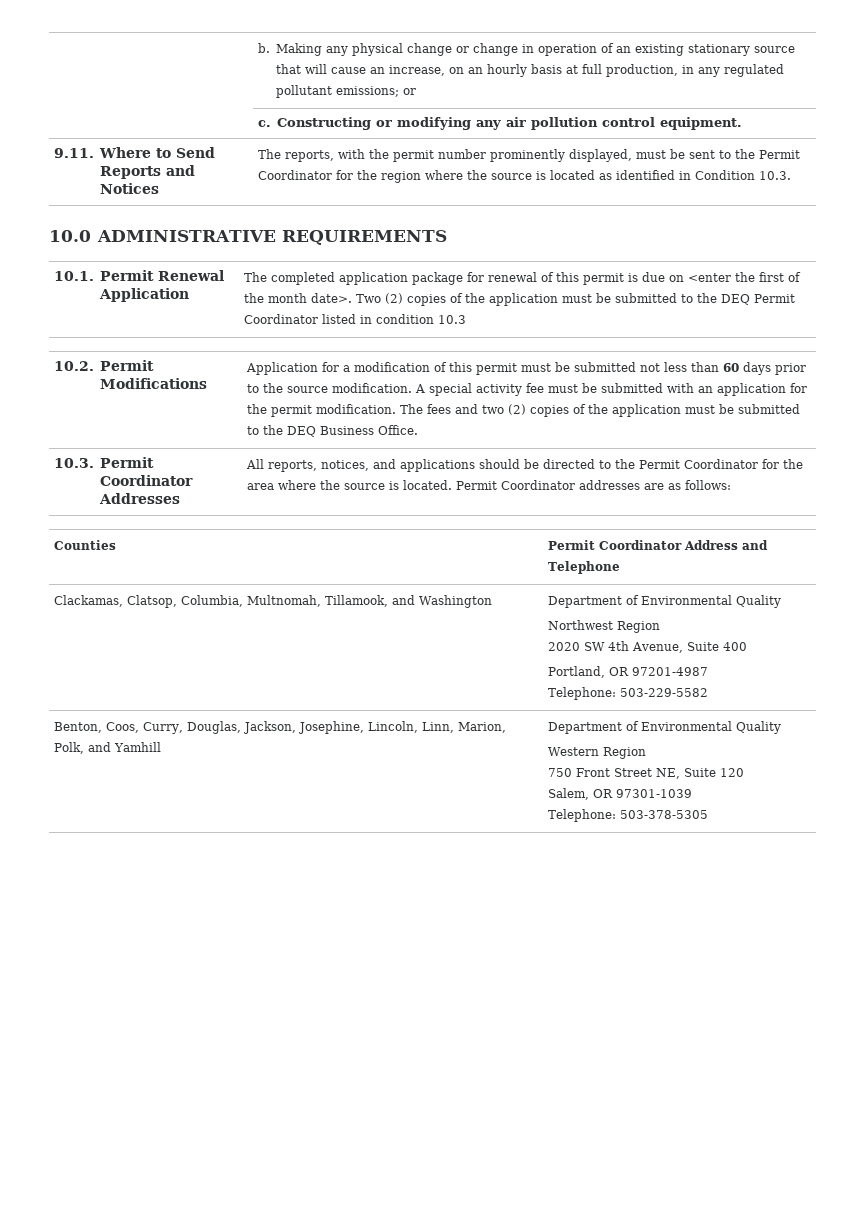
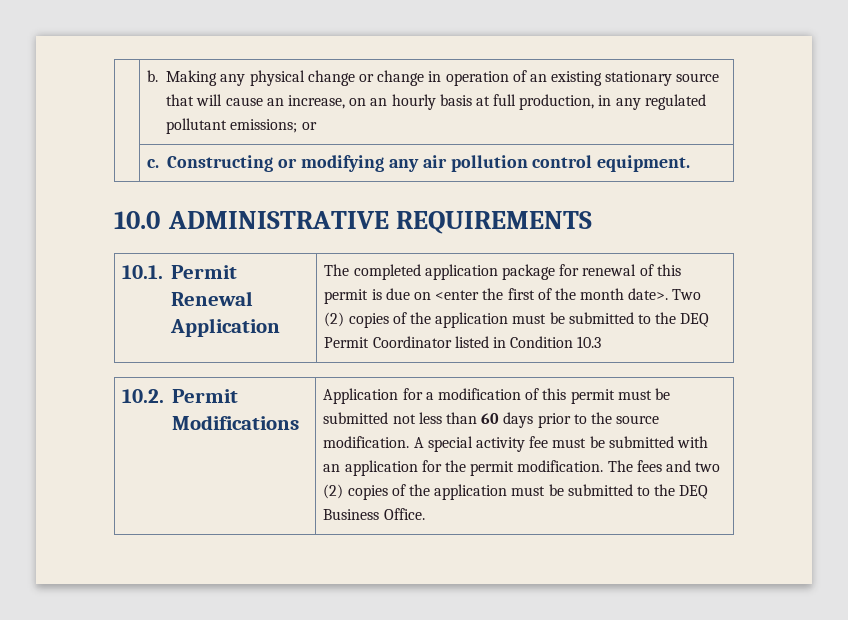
- 9.11. Where to Send Reports and Notices | The reports, with the permit number prominently displayed, must be sent to the Permit Coordinator for the region where the source is located as identified in Condition 10.3.
- Two (2) copies of the application must be submitted to the DEQ Permit Coordinator listed in condition 10.3
+ Two (2) copies of the application must be submitted to the DEQ Permit Coordinator listed in Condition 10.3
- 10.3. Permit Coordinator Addresses | All reports, notices, and applications should be directed to the Permit Coordinator for the area where the source is located. Permit Coordinator addresses are as follows:
- Counties | Permit Coordinator Address and Telephone
- Clackamas, Clatsop, Columbia, Multnomah, Tillamook, and Washington | Department of Environmental Quality
- Northwest Region
- 2020 SW 4th Avenue, Suite 400
- Portland, OR 97201-4987
- Telephone: 503-229-5582
- Benton, Coos, Curry, Douglas, Jackson, Josephine, Lincoln, Linn, Marion, Polk, and Yamhill | Department of Environmental Quality
- Western Region
- 750 Front Street NE, Suite 120
- Salem, OR 97301-1039
- Telephone: 503-378-5305

